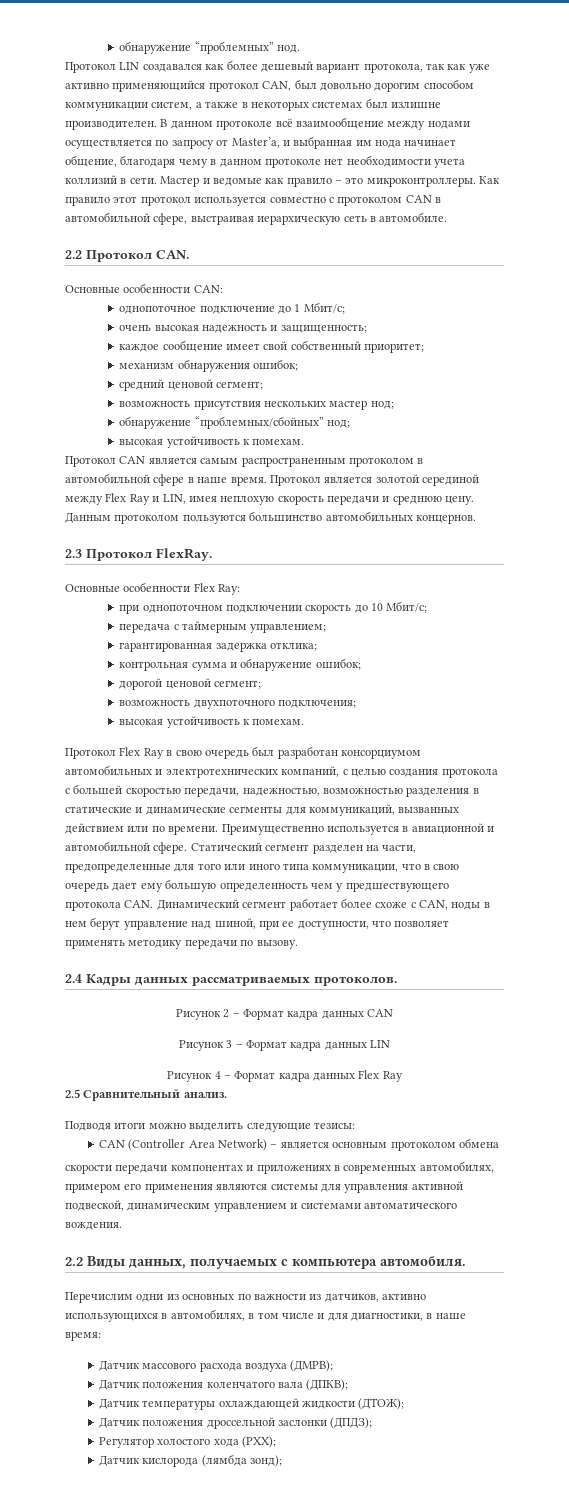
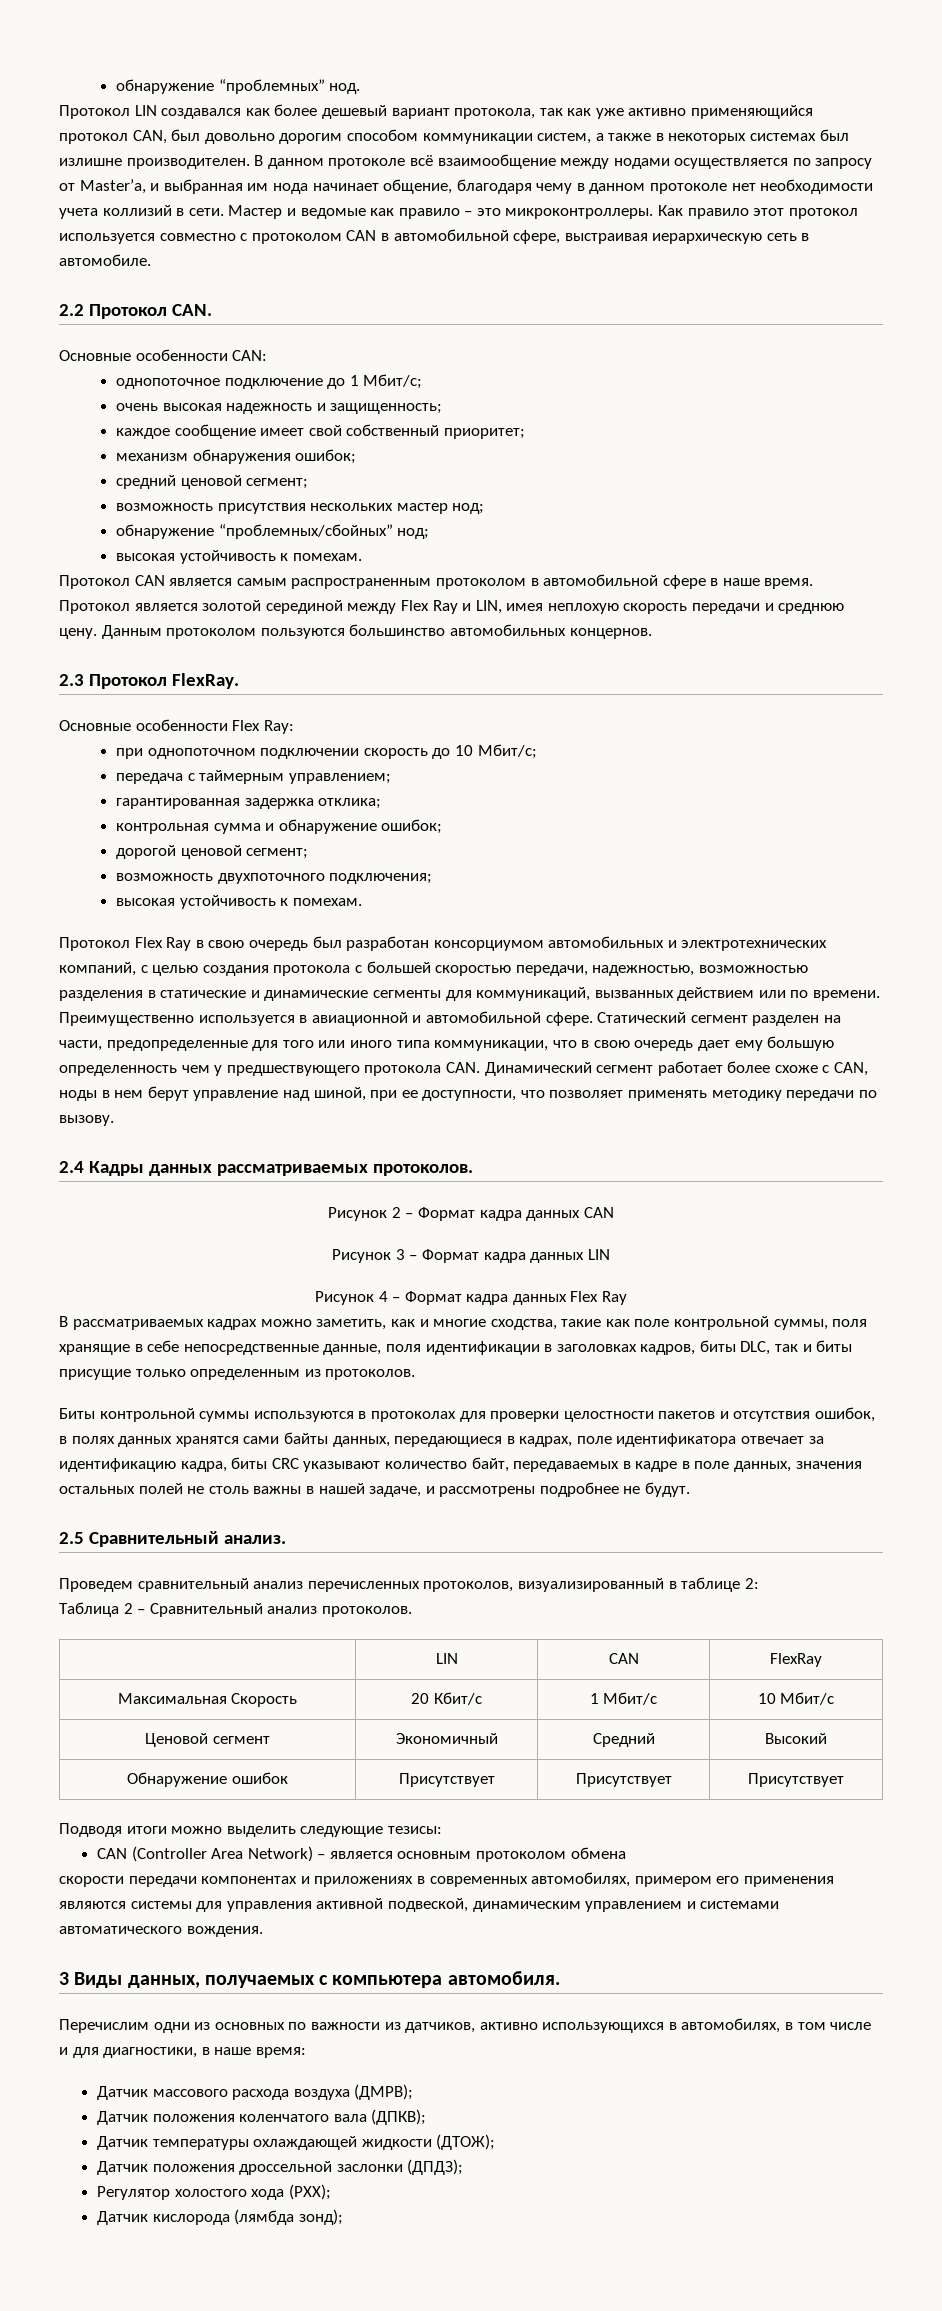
+ В рассматриваемых кадрах можно заметить, как и многие сходства, такие как поле контрольной суммы, поля хранящие в себе непосредственные данные, поля идентификации в заголовках кадров, биты DLC, так и биты присущие только определенным из протоколов.
+ Биты контрольной суммы используются в протоколах для проверки целостности пакетов и отсутствия ошибок, в полях данных хранятся сами байты данных, передающиеся в кадрах, поле идентификатора отвечает за идентификацию кадра, биты CRC указывают количество байт, передаваемых в кадре в поле данных, значения остальных полей не столь важны в нашей задаче, и рассмотрены подробнее не будут.
  2.5 Сравнительный анализ.
+ Проведем сравнительный анализ перечисленных протоколов, визуализированный в таблице 2:
+ Таблица 2 – Сравнительный анализ протоколов.
+ | LIN | CAN | FlexRay
+ Максимальная Скорость | 20 Кбит/с | 1 Мбит/с | 10 Мбит/с
+ Ценовой сегмент | Экономичный | Средний | Высокий
+ Обнаружение ошибок | Присутствует | Присутствует | Присутствует
- 2.2 Виды данных, получаемых с компьютера автомобиля.
+ 3 Виды данных, получаемых с компьютера автомобиля.

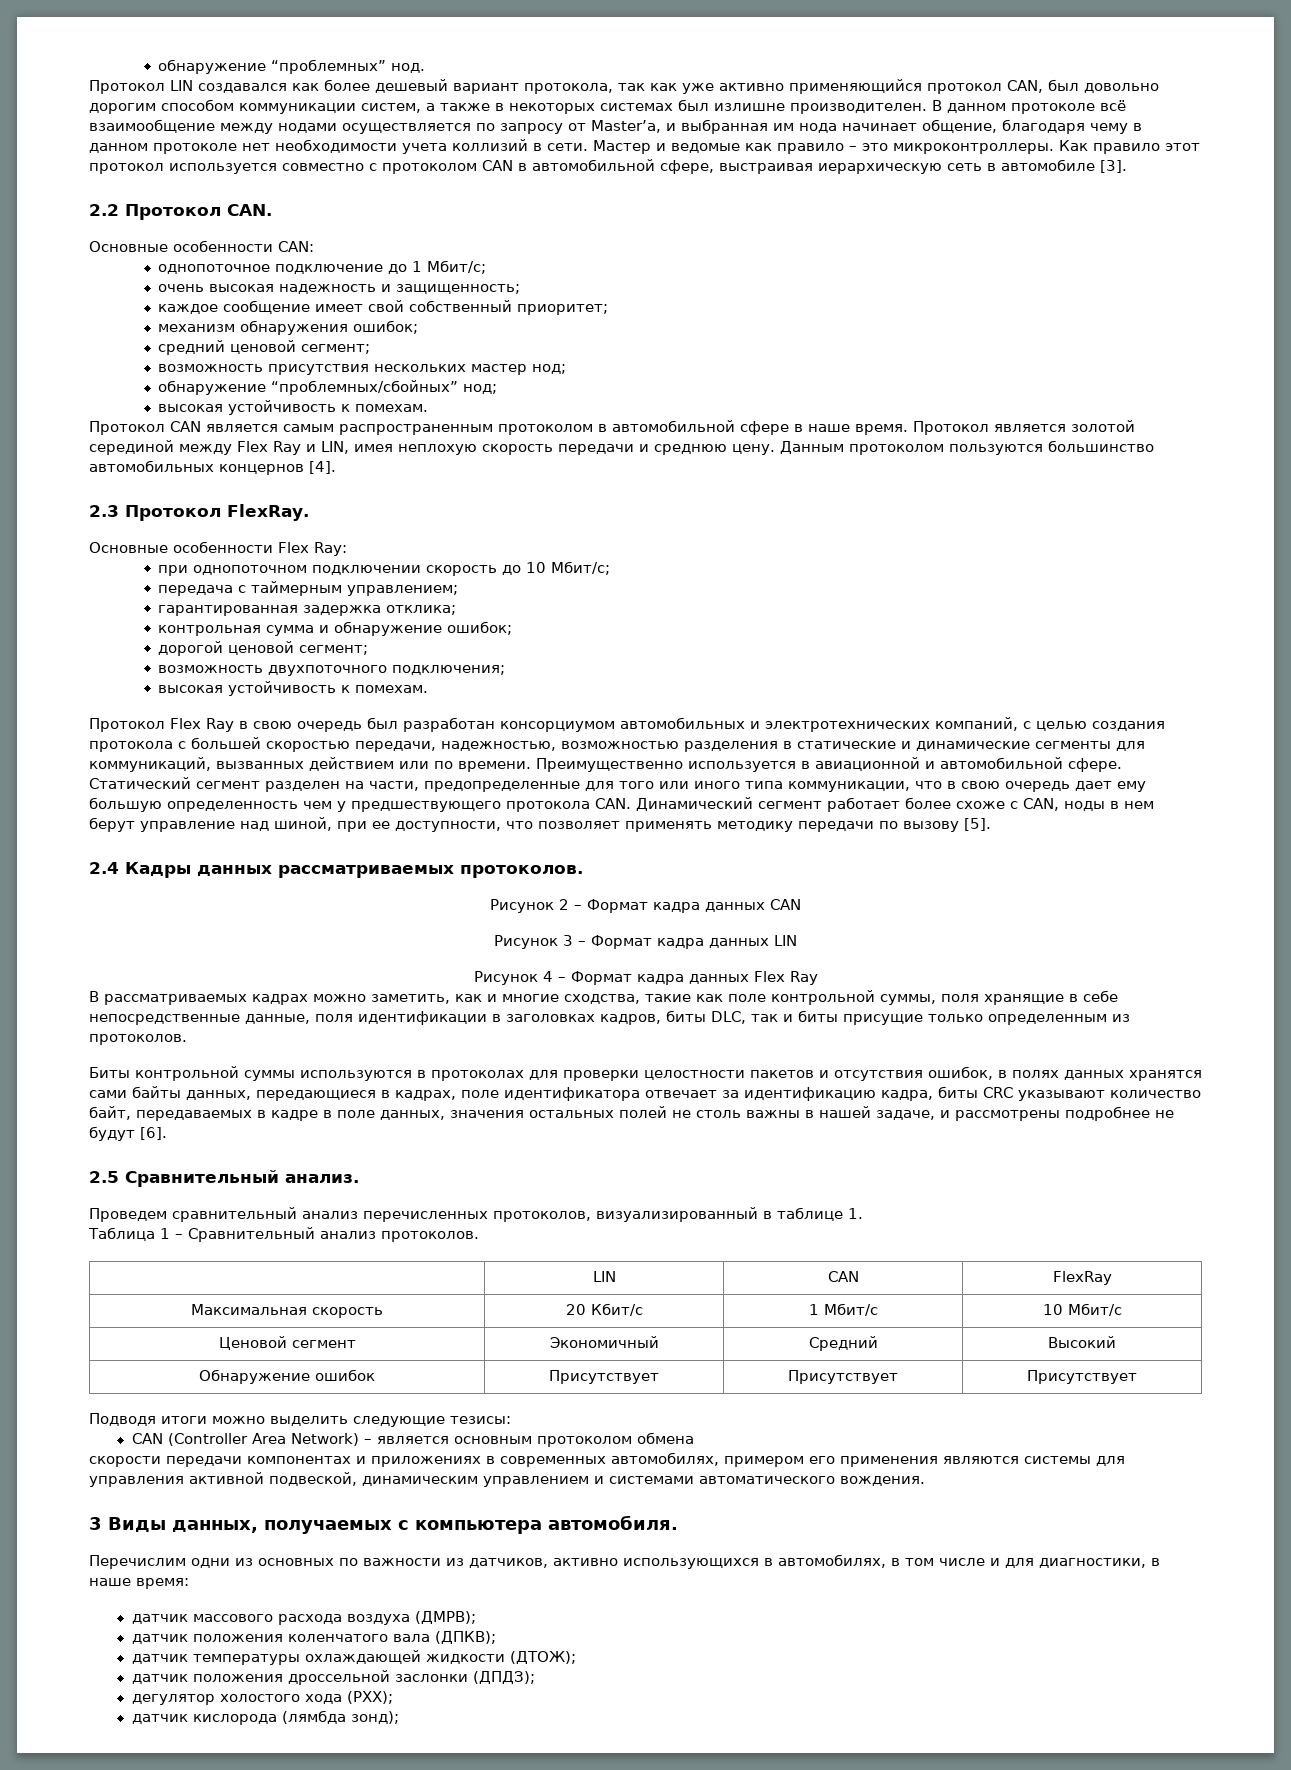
- Как правило этот протокол используется совместно с протоколом CAN в автомобильной сфере, выстраивая иерархическую сеть в автомобиле.
+ Как правило этот протокол используется совместно с протоколом CAN в автомобильной сфере, выстраивая иерархическую сеть в автомобиле [3].
- Данным протоколом пользуются большинство автомобильных концернов.
+ Данным протоколом пользуются большинство автомобильных концернов [4].
- Статический сегмент разделен на части, предопределенные для того или иного типа коммуникации, что в свою очередь дает ему большую определенность чем у предшествующего протокола CAN. Динамический сегмент работает более схоже с CAN, ноды в нем берут управление над шиной, при ее доступности, что позволяет применять методику передачи по вызову.
+ Статический сегмент разделен на части, предопределенные для того или иного типа коммуникации, что в свою очередь дает ему большую определенность чем у предшествующего протокола CAN. Динамический сегмент работает более схоже с CAN, ноды в нем берут управление над шиной, при ее доступности, что позволяет применять методику передачи по вызову [5].
- Биты контрольной суммы используются в протоколах для проверки целостности пакетов и отсутствия ошибок, в полях данных хранятся сами байты данных, передающиеся в кадрах, поле идентификатора отвечает за идентификацию кадра, биты CRC указывают количество байт, передаваемых в кадре в поле данных, значения остальных полей не столь важны в нашей задаче, и рассмотрены подробнее не будут.
+ Биты контрольной суммы используются в протоколах для проверки целостности пакетов и отсутствия ошибок, в полях данных хранятся сами байты данных, передающиеся в кадрах, поле идентификатора отвечает за идентификацию кадра, биты CRC указывают количество байт, передаваемых в кадре в поле данных, значения остальных полей не столь важны в нашей задаче, и рассмотрены подробнее не будут [6].
- Проведем сравнительный анализ перечисленных протоколов, визуализированный в таблице 2:
+ Проведем сравнительный анализ перечисленных протоколов, визуализированный в таблице 1.
- Таблица 2 – Сравнительный анализ протоколов.
+ Таблица 1 – Сравнительный анализ протоколов.
- Максимальная Скорость | 20 Кбит/с | 1 Мбит/с | 10 Мбит/с
+ Максимальная скорость | 20 Кбит/с | 1 Мбит/с | 10 Мбит/с
- Датчик массового расхода воздуха (ДМРВ);
+ датчик массового расхода воздуха (ДМРВ);
- Датчик положения коленчатого вала (ДПКВ);
+ датчик положения коленчатого вала (ДПКВ);
- Датчик температуры охлаждающей жидкости (ДТОЖ);
+ датчик температуры охлаждающей жидкости (ДТОЖ);
- Датчик положения дроссельной заслонки (ДПДЗ);
+ датчик положения дроссельной заслонки (ДПДЗ);
- Регулятор холостого хода (РХХ);
+ дегулятор холостого хода (РХХ);
- Датчик кислорода (лямбда зонд);
+ датчик кислорода (лямбда зонд);

